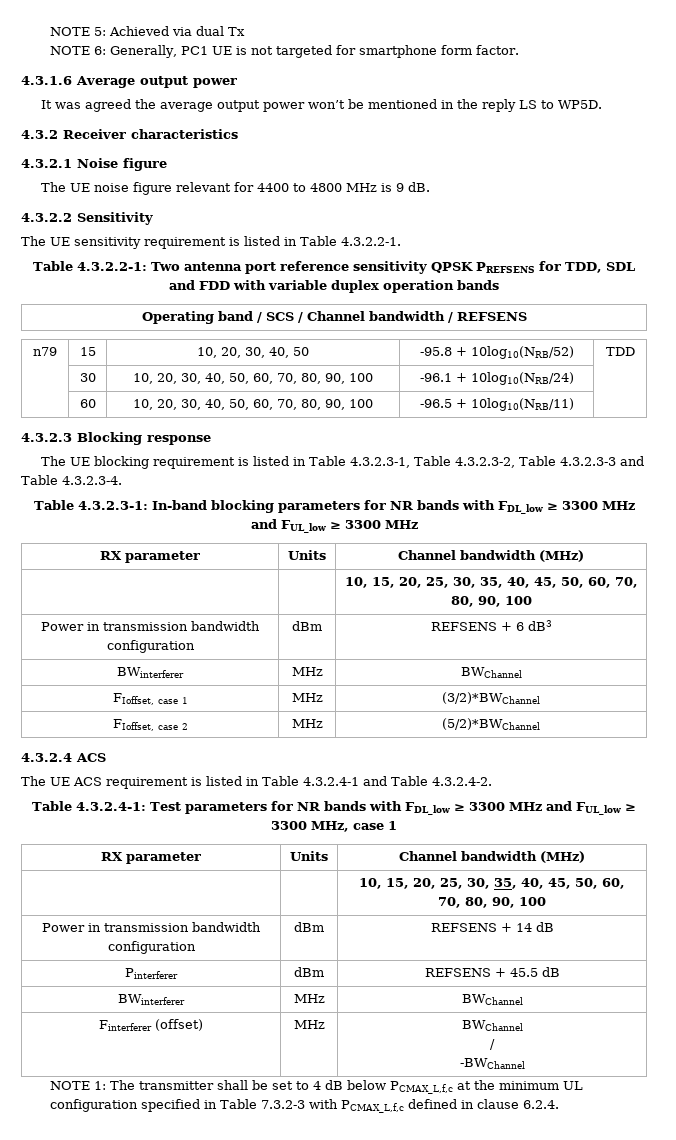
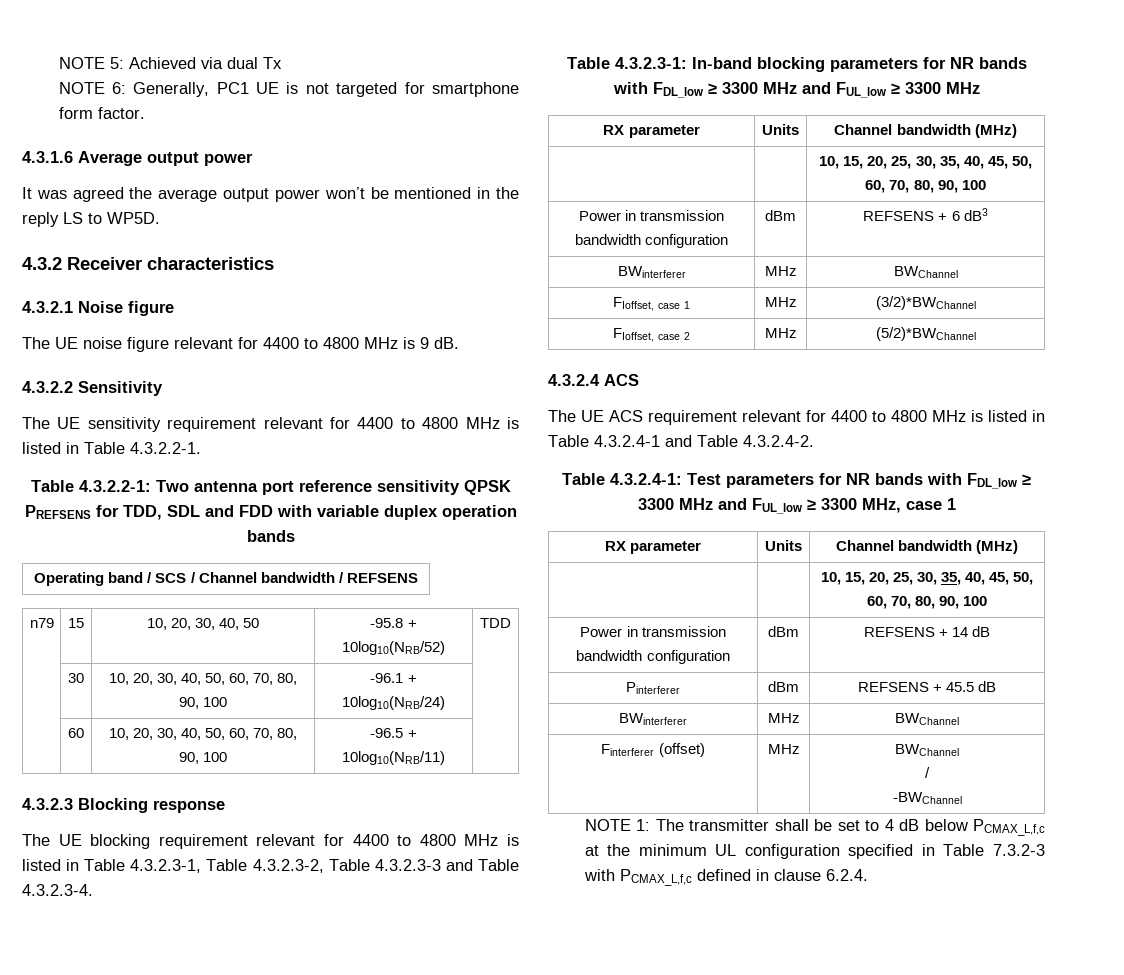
- The UE sensitivity requirement is listed in Table 4.3.2.2-1.
+ The UE sensitivity requirement relevant for 4400 to 4800 MHz is listed in Table 4.3.2.2-1.
- The UE blocking requirement is listed in Table 4.3.2.3-1, Table 4.3.2.3-2, Table 4.3.2.3-3 and Table 4.3.2.3-4.
+ The UE blocking requirement relevant for 4400 to 4800 MHz is listed in Table 4.3.2.3-1, Table 4.3.2.3-2, Table 4.3.2.3-3 and Table 4.3.2.3-4.
- The UE ACS requirement is listed in Table 4.3.2.4-1 and Table 4.3.2.4-2.
+ The UE ACS requirement relevant for 4400 to 4800 MHz is listed in Table 4.3.2.4-1 and Table 4.3.2.4-2.

